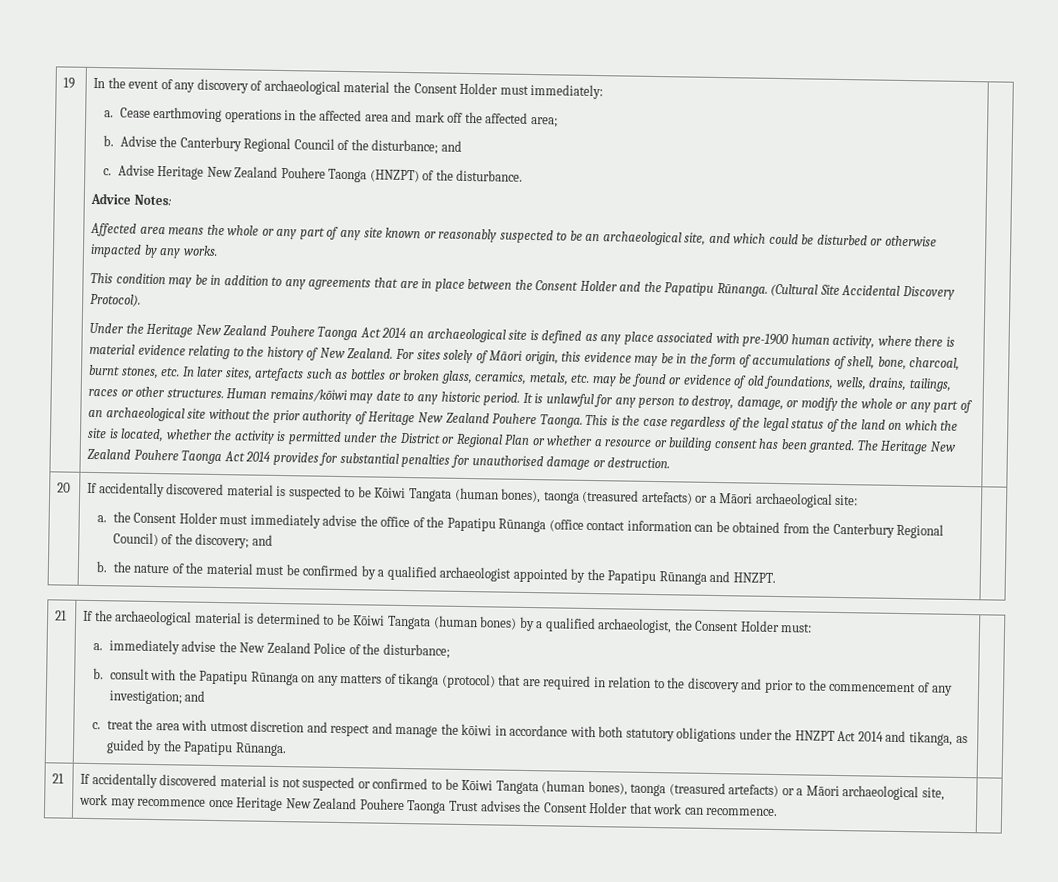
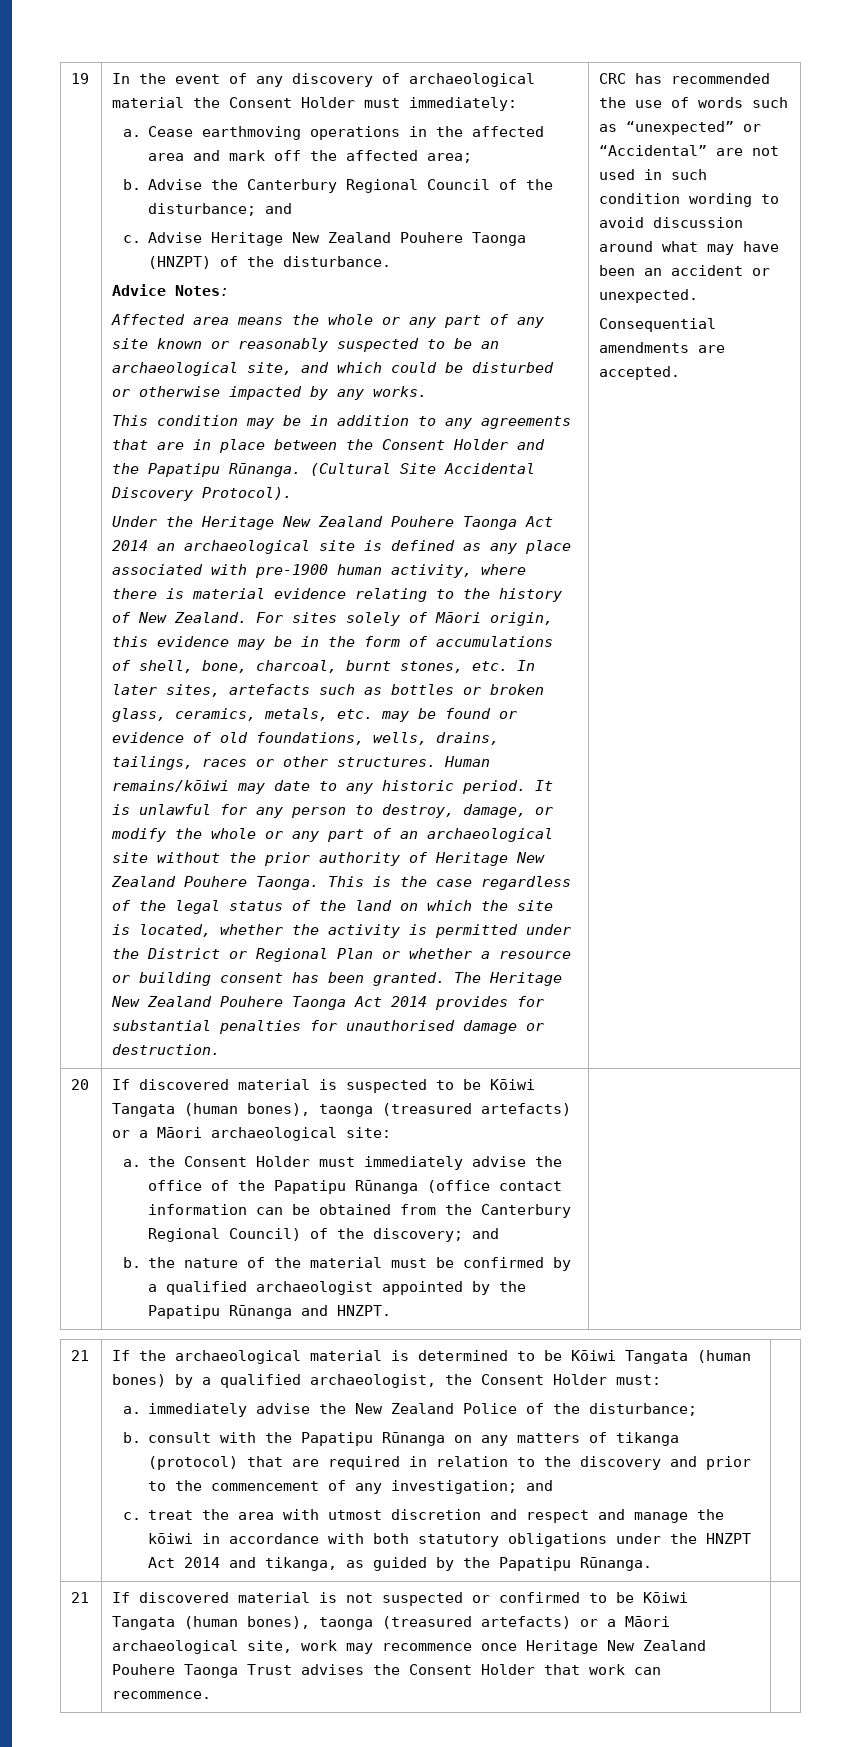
+ CRC has recommended the use of words such as “unexpected” or “Accidental” are not used in such condition wording to avoid discussion around what may have been an accident or unexpected.
+ Consequential amendments are accepted.
- If accidentally discovered material is suspected to be Kōiwi Tangata (human bones), taonga (treasured artefacts) or a Māori archaeological site:
+ If discovered material is suspected to be Kōiwi Tangata (human bones), taonga (treasured artefacts) or a Māori archaeological site:
- If accidentally discovered material is not suspected or confirmed to be Kōiwi Tangata (human bones), taonga (treasured artefacts) or a Māori archaeological site, work may recommence once Heritage New Zealand Pouhere Taonga Trust advises the Consent Holder that work can recommence.
+ If discovered material is not suspected or confirmed to be Kōiwi Tangata (human bones), taonga (treasured artefacts) or a Māori archaeological site, work may recommence once Heritage New Zealand Pouhere Taonga Trust advises the Consent Holder that work can recommence.

